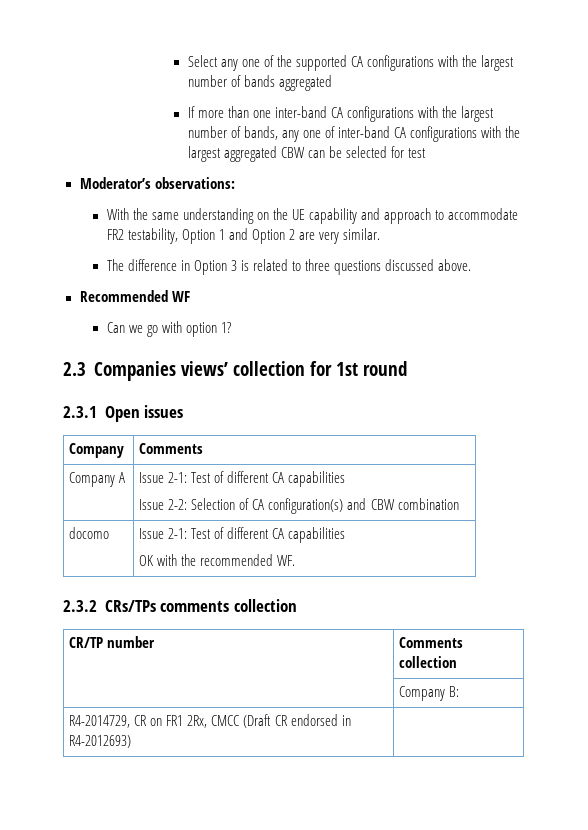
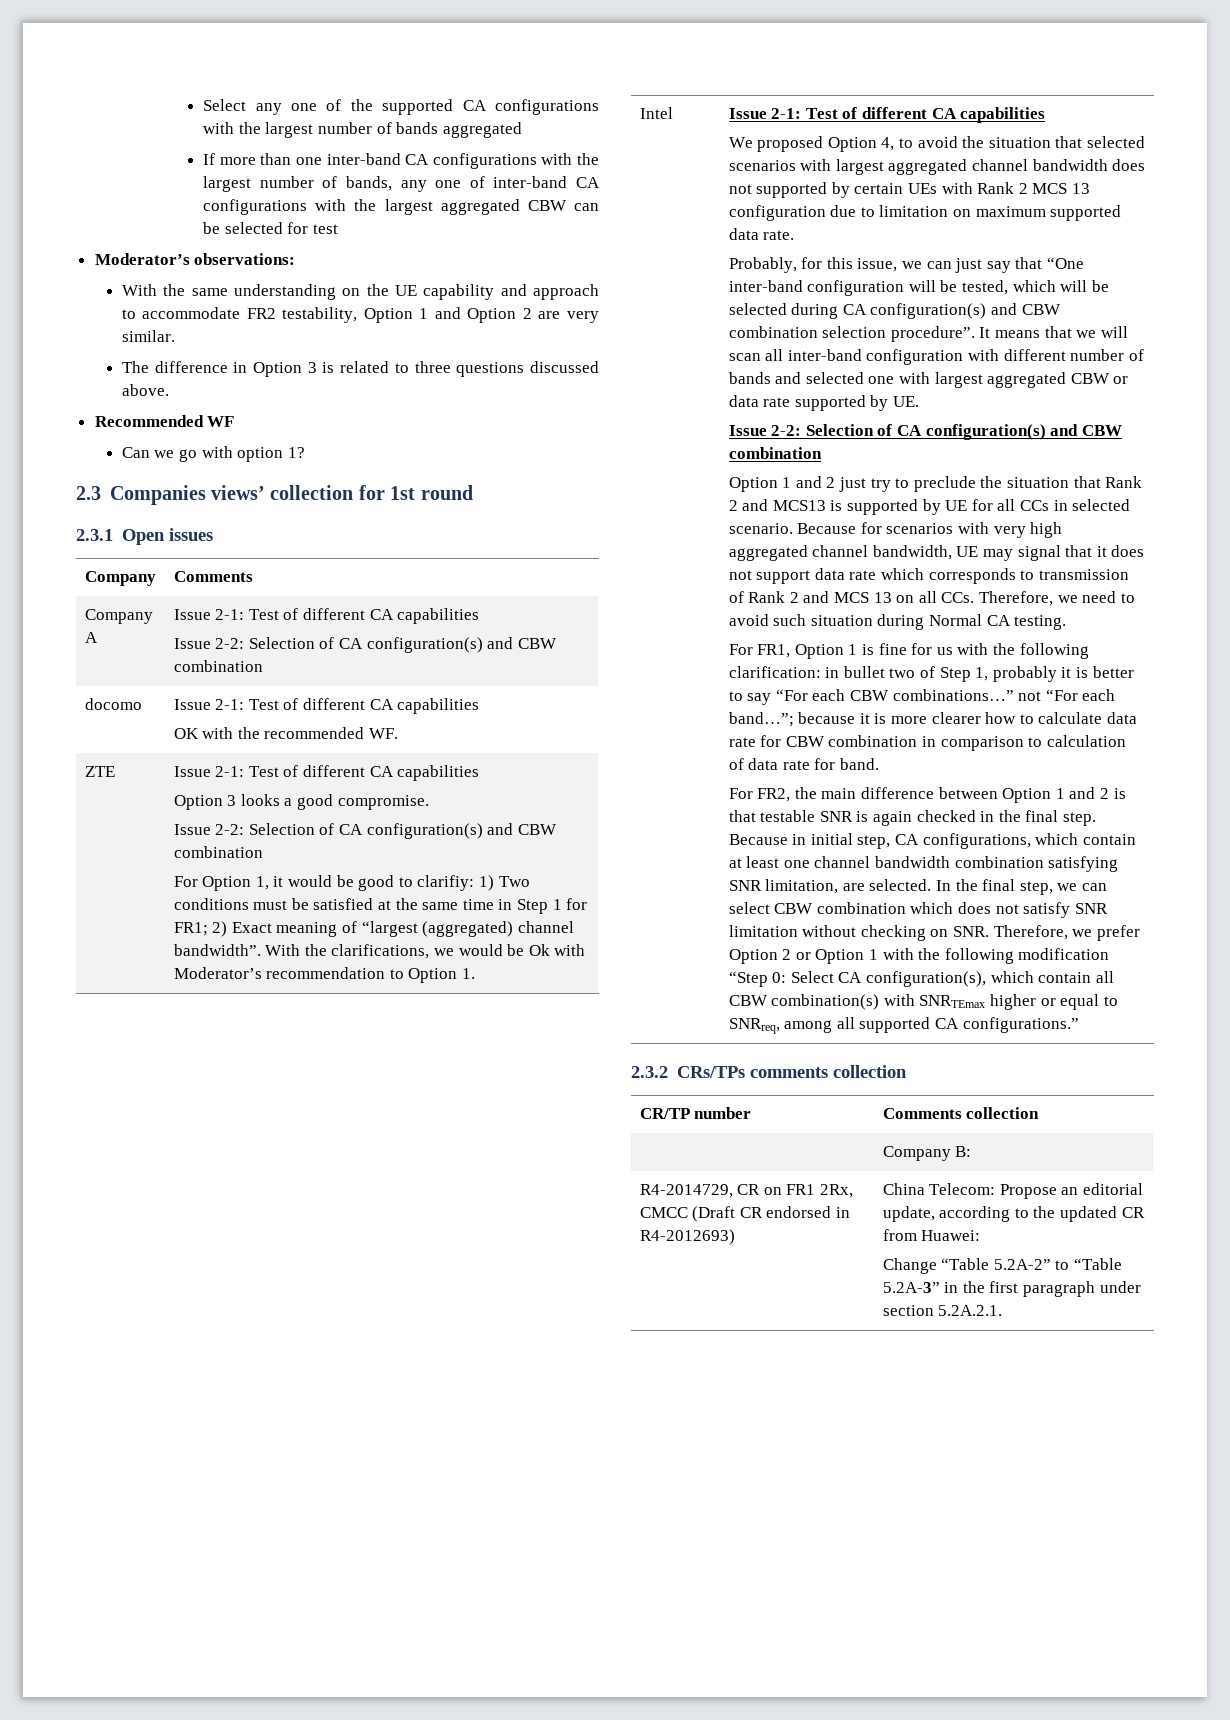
+ ZTE | Issue 2-1: Test of different CA capabilities
+ Option 3 looks a good compromise.
+ Issue 2-2: Selection of CA configuration(s) and CBW combination
+ For Option 1, it would be good to clarifiy: 1) Two conditions must be satisfied at the same time in Step 1 for FR1; 2) Exact meaning of “largest (aggregated) channel bandwidth”. With the clarifications, we would be Ok with Moderator’s recommendation to Option 1.
+ Intel | Issue 2-1: Test of different CA capabilities
+ We proposed Option 4, to avoid the situation that selected scenarios with largest aggregated channel bandwidth does not supported by certain UEs with Rank 2 MCS 13 configuration due to limitation on maximum supported data rate.
+ Probably, for this issue, we can just say that “One inter-band configuration will be tested, which will be selected during CA configuration(s) and CBW combination selection procedure”. It means that we will scan all inter-band configuration with different number of bands and selected one with largest aggregated CBW or data rate supported by UE.
+ Issue 2-2: Selection of CA configuration(s) and CBW combination
+ Option 1 and 2 just try to preclude the situation that Rank 2 and MCS13 is supported by UE for all CCs in selected scenario. Because for scenarios with very high aggregated channel bandwidth, UE may signal that it does not support data rate which corresponds to transmission of Rank 2 and MCS 13 on all CCs. Therefore, we need to avoid such situation during Normal CA testing.
+ For FR1, Option 1 is fine for us with the following clarification: in bullet two of Step 1, probably it is better to say “For each CBW combinations…” not “For each band…”; because it is more clearer how to calculate data rate for CBW combination in comparison to calculation of data rate for band.
+ For FR2, the main difference between Option 1 and 2 is that testable SNR is again checked in the final step. Because in initial step, CA configurations, which contain at least one channel bandwidth combination satisfying SNR limitation, are selected. In the final step, we can select CBW combination which does not satisfy SNR limitation without checking on SNR. Therefore, we prefer Option 2 or Option 1 with the following modification “Step 0: Select CA configuration(s), which contain all CBW combination(s) with SNRTEmax higher or equal to SNRreq, among all supported CA configurations.”
- R4-2014729, CR on FR1 2Rx, CMCC (Draft CR endorsed in R4-2012693) |
+ R4-2014729, CR on FR1 2Rx, CMCC (Draft CR endorsed in R4-2012693) | China Telecom: Propose an editorial update, according to the updated CR from Huawei:
+ Change “Table 5.2A-2” to “Table 5.2A-3” in the first paragraph under section 5.2A.2.1.

